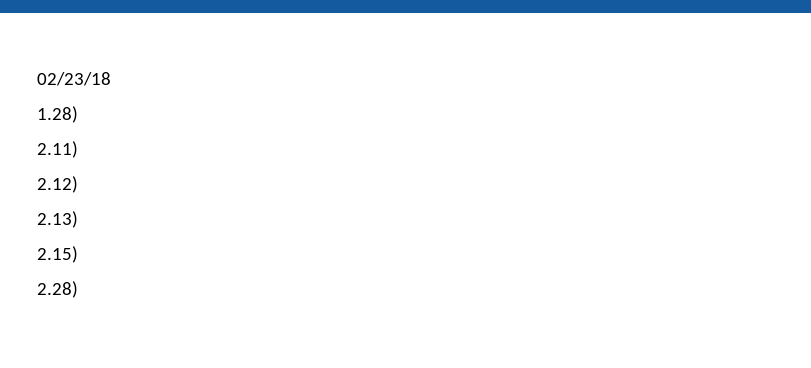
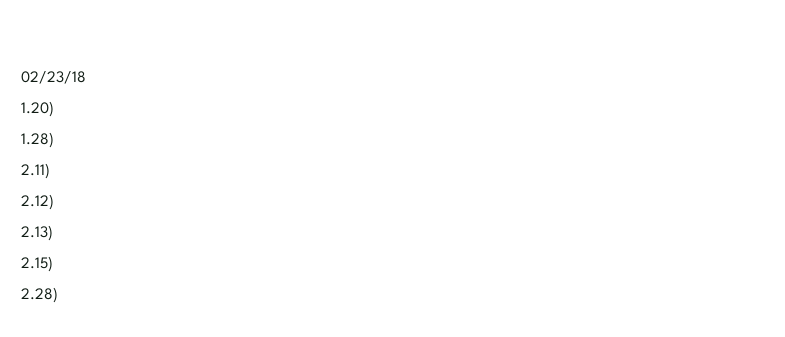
+ 1.20)

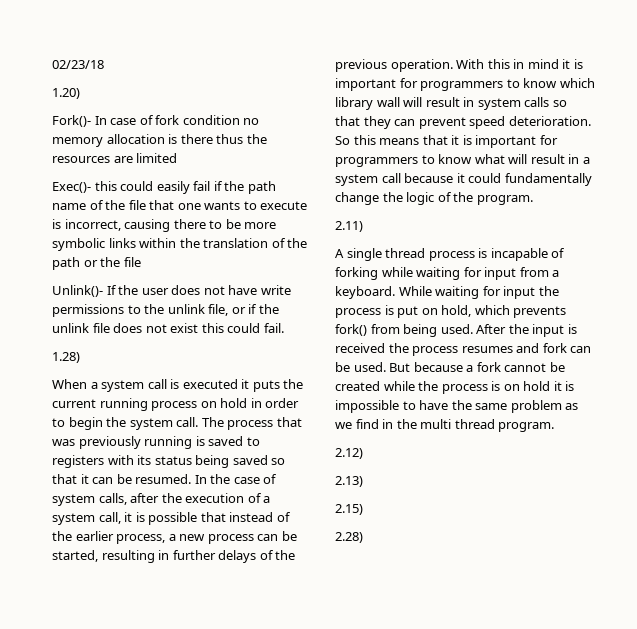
+ Fork()- In case of fork condition no memory allocation is there thus the resources are limited
+ Exec()- this could easily fail if the path name of the file that one wants to execute is incorrect, causing there to be more symbolic links within the translation of the path or the file
+ Unlink()- If the user does not have write permissions to the unlink file, or if the unlink file does not exist this could fail.
  1.28)
+ When a system call is executed it puts the current running process on hold in order to begin the system call. The process that was previously running is saved to registers with its status being saved so that it can be resumed. In the case of system calls, after the execution of a system call, it is possible that instead of the earlier process, a new process can be started, resulting in further delays of the previous operation. With this in mind it is important for programmers to know which library wall will result in system calls so that they can prevent speed deterioration. So this means that it is important for programmers to know what will result in a system call because it could fundamentally change the logic of the program.
  2.11)
+ A single thread process is incapable of forking while waiting for input from a keyboard. While waiting for input the process is put on hold, which prevents fork() from being used. After the input is received the process resumes and fork can be used. But because a fork cannot be created while the process is on hold it is impossible to have the same problem as we find in the multi thread program.

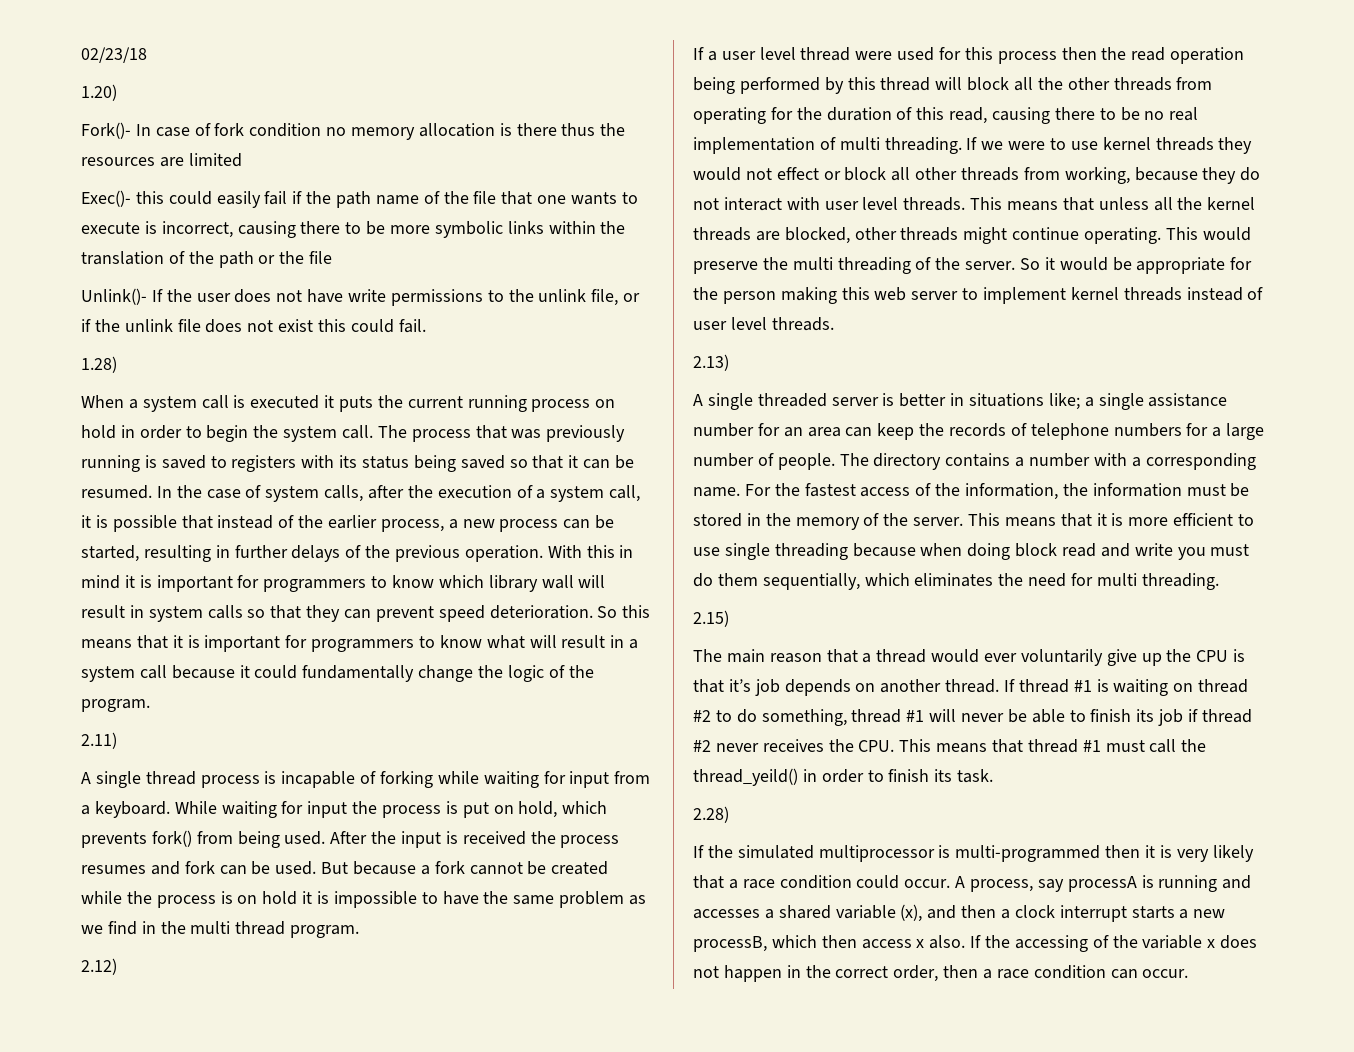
+ If a user level thread were used for this process then the read operation being performed by this thread will block all the other threads from operating for the duration of this read, causing there to be no real implementation of multi threading. If we were to use kernel threads they would not effect or block all other threads from working, because they do not interact with user level threads. This means that unless all the kernel threads are blocked, other threads might continue operating. This would preserve the multi threading of the server. So it would be appropriate for the person making this web server to implement kernel threads instead of user level threads.
  2.13)
+ A single threaded server is better in situations like; a single assistance number for an area can keep the records of telephone numbers for a large number of people. The directory contains a number with a corresponding name. For the fastest access of the information, the information must be stored in the memory of the server. This means that it is more efficient to use single threading because when doing block read and write you must do them sequentially, which eliminates the need for multi threading.
  2.15)
+ The main reason that a thread would ever voluntarily give up the CPU is that it’s job depends on another thread. If thread #1 is waiting on thread #2 to do something, thread #1 will never be able to finish its job if thread #2 never receives the CPU. This means that thread #1 must call the thread_yeild() in order to finish its task.
  2.28)
+ If the simulated multiprocessor is multi-programmed then it is very likely that a race condition could occur. A process, say processA is running and accesses a shared variable (x), and then a clock interrupt starts a new processB, which then access x also. If the accessing of the variable x does not happen in the correct order, then a race condition can occur.

